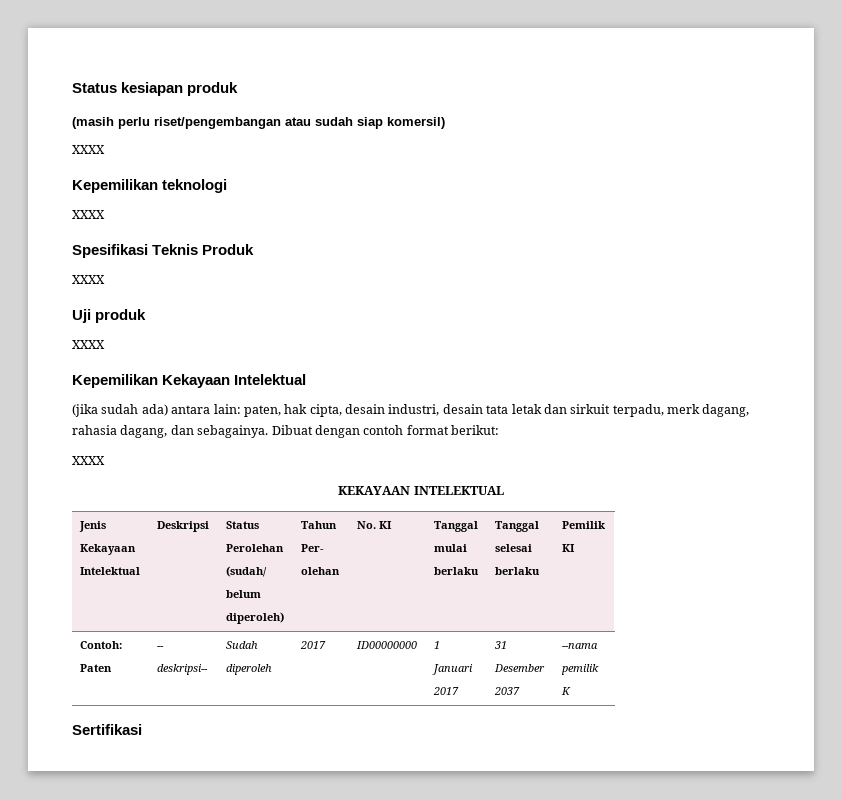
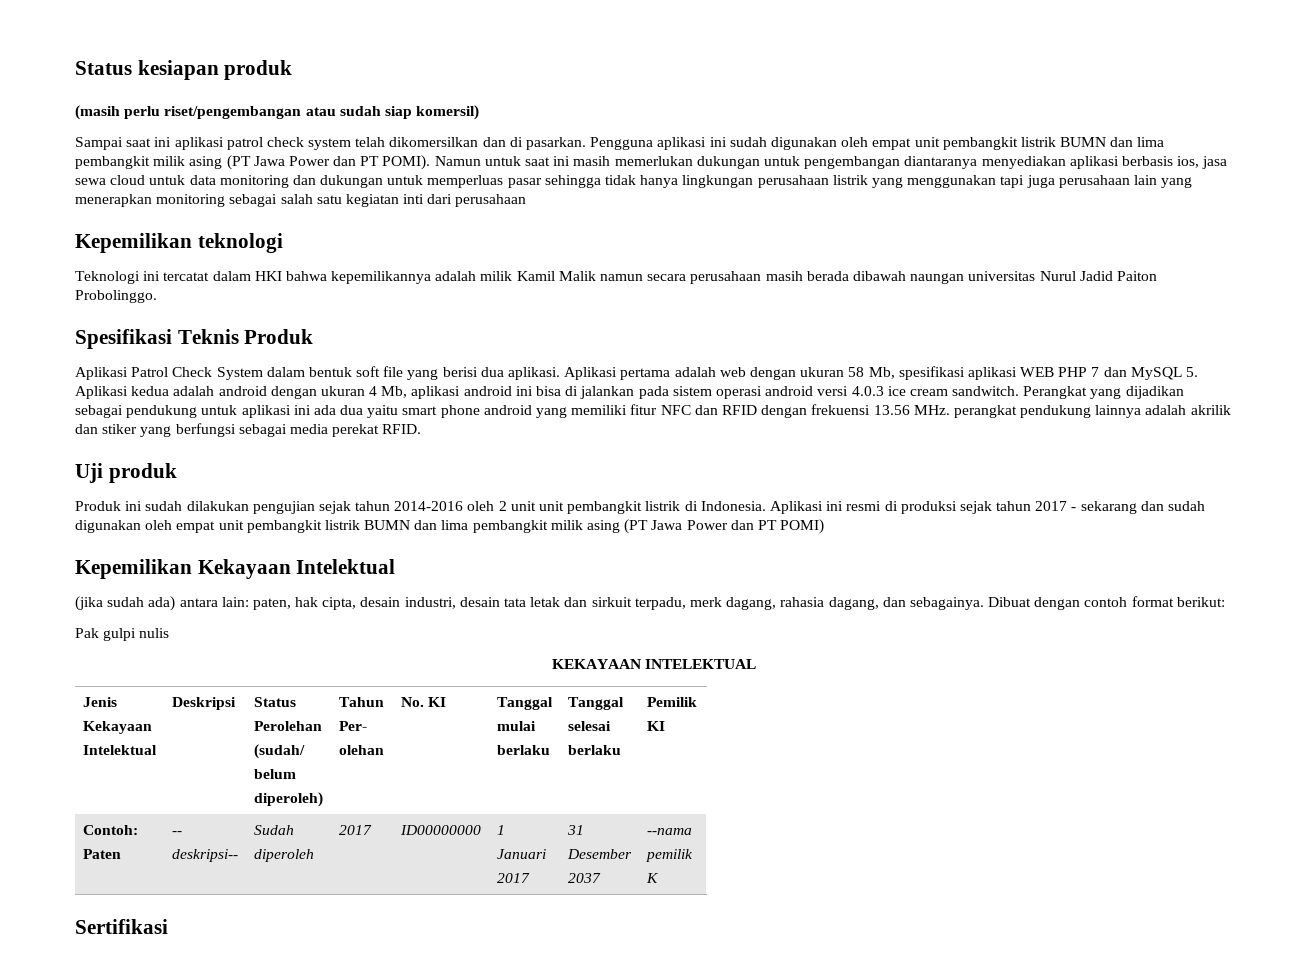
  (masih perlu riset/pengembangan atau sudah siap komersil)
- XXXX
+ Sampai saat ini aplikasi patrol check system telah dikomersilkan dan di pasarkan. Pengguna aplikasi ini sudah digunakan oleh empat unit pembangkit listrik BUMN dan lima pembangkit milik asing (PT Jawa Power dan PT POMI). Namun untuk saat ini masih memerlukan dukungan untuk pengembangan diantaranya menyediakan aplikasi berbasis ios, jasa sewa cloud untuk data monitoring dan dukungan untuk memperluas pasar sehingga tidak hanya lingkungan perusahaan listrik yang menggunakan tapi juga perusahaan lain yang menerapkan monitoring sebagai salah satu kegiatan inti dari perusahaan
  Kepemilikan teknologi
- XXXX
+ Teknologi ini tercatat dalam HKI bahwa kepemilikannya adalah milik Kamil Malik namun secara perusahaan masih berada dibawah naungan universitas Nurul Jadid Paiton Probolinggo.
  Spesifikasi Teknis Produk
- XXXX
+ Aplikasi Patrol Check System dalam bentuk soft file yang berisi dua aplikasi. Aplikasi pertama adalah web dengan ukuran 58 Mb, spesifikasi aplikasi WEB PHP 7 dan MySQL 5. Aplikasi kedua adalah android dengan ukuran 4 Mb, aplikasi android ini bisa di jalankan pada sistem operasi android versi 4.0.3 ice cream sandwitch. Perangkat yang dijadikan sebagai pendukung untuk aplikasi ini ada dua yaitu smart phone android yang memiliki fitur NFC dan RFID dengan frekuensi 13.56 MHz. perangkat pendukung lainnya adalah akrilik dan stiker yang berfungsi sebagai media perekat RFID.
  Uji produk
- XXXX
+ Produk ini sudah dilakukan pengujian sejak tahun 2014-2016 oleh 2 unit unit pembangkit listrik di Indonesia. Aplikasi ini resmi di produksi sejak tahun 2017 - sekarang dan sudah digunakan oleh empat unit pembangkit listrik BUMN dan lima pembangkit milik asing (PT Jawa Power dan PT POMI)
  Dibuat dengan contoh format berikut:
- XXXX
+ Pak gulpi nulis

